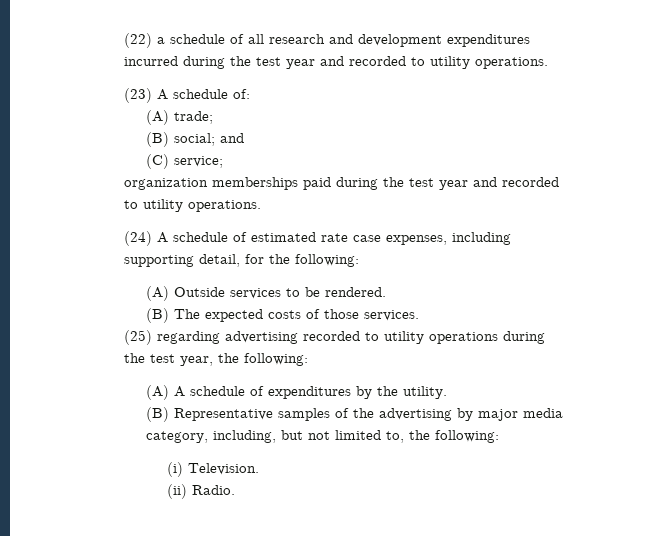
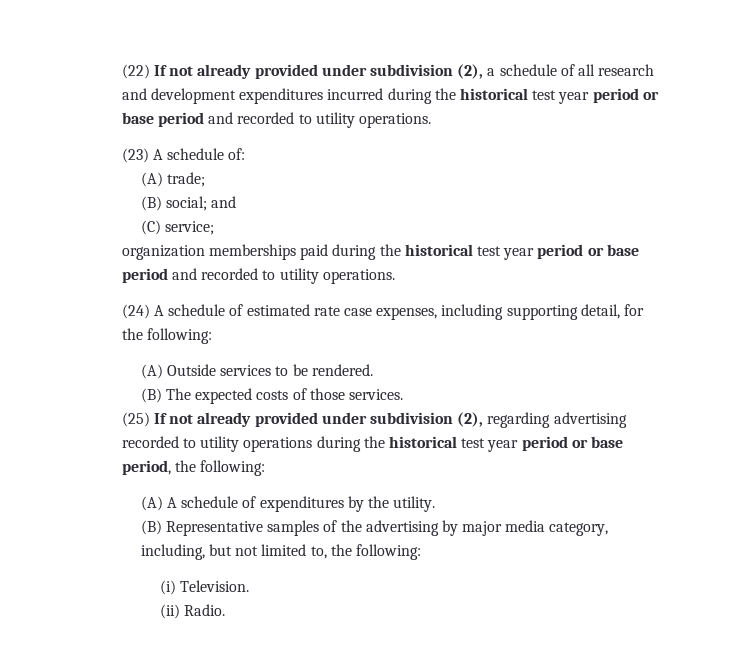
- (22) a schedule of all research and development expenditures incurred during the test year and recorded to utility operations.
+ (22) If not already provided under subdivision (2), a schedule of all research and development expenditures incurred during the historical test year period or base period and recorded to utility operations.
- organization memberships paid during the test year and recorded to utility operations.
+ organization memberships paid during the historical test year period or base period and recorded to utility operations.
- (25) regarding advertising recorded to utility operations during the test year, the following:
+ (25) If not already provided under subdivision (2), regarding advertising recorded to utility operations during the historical test year period or base period, the following:

